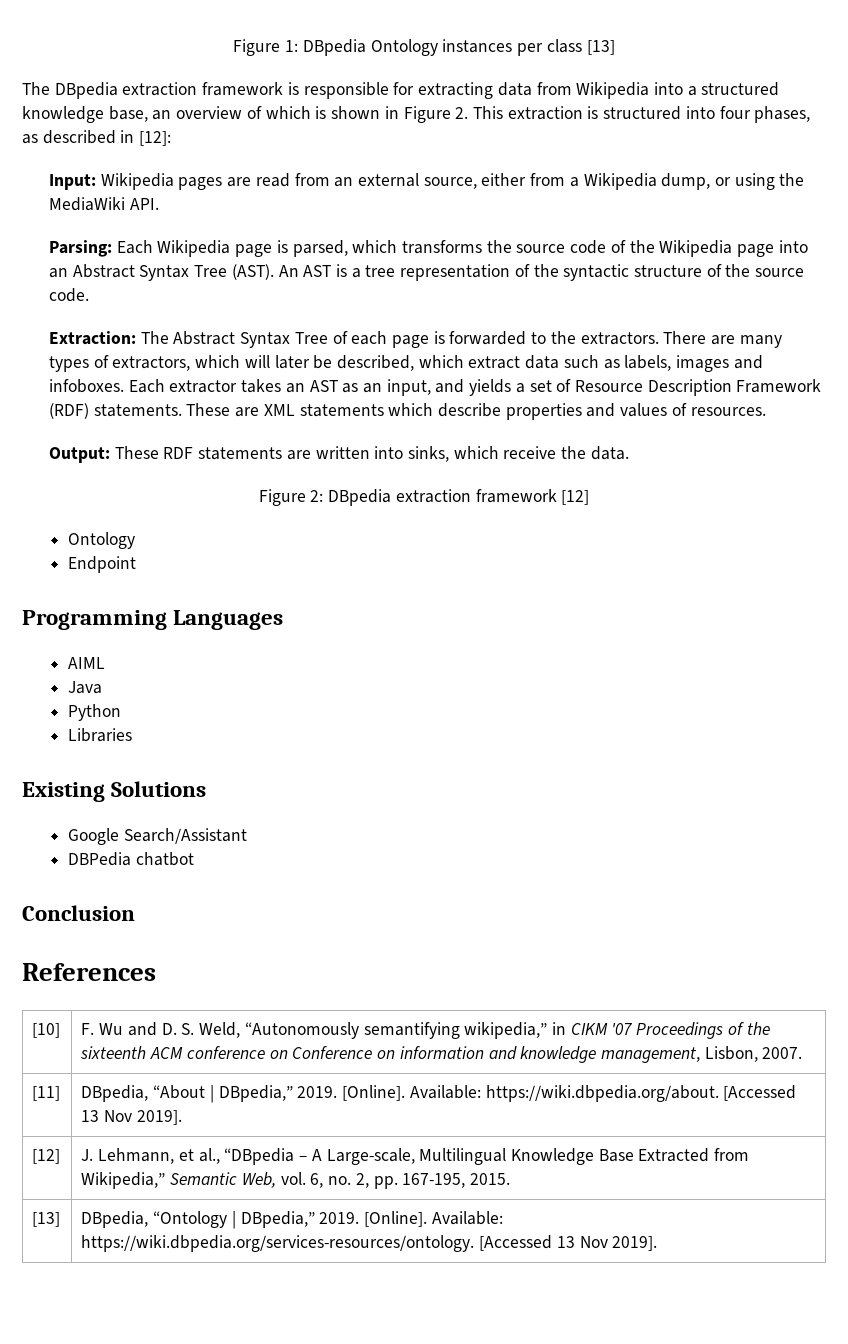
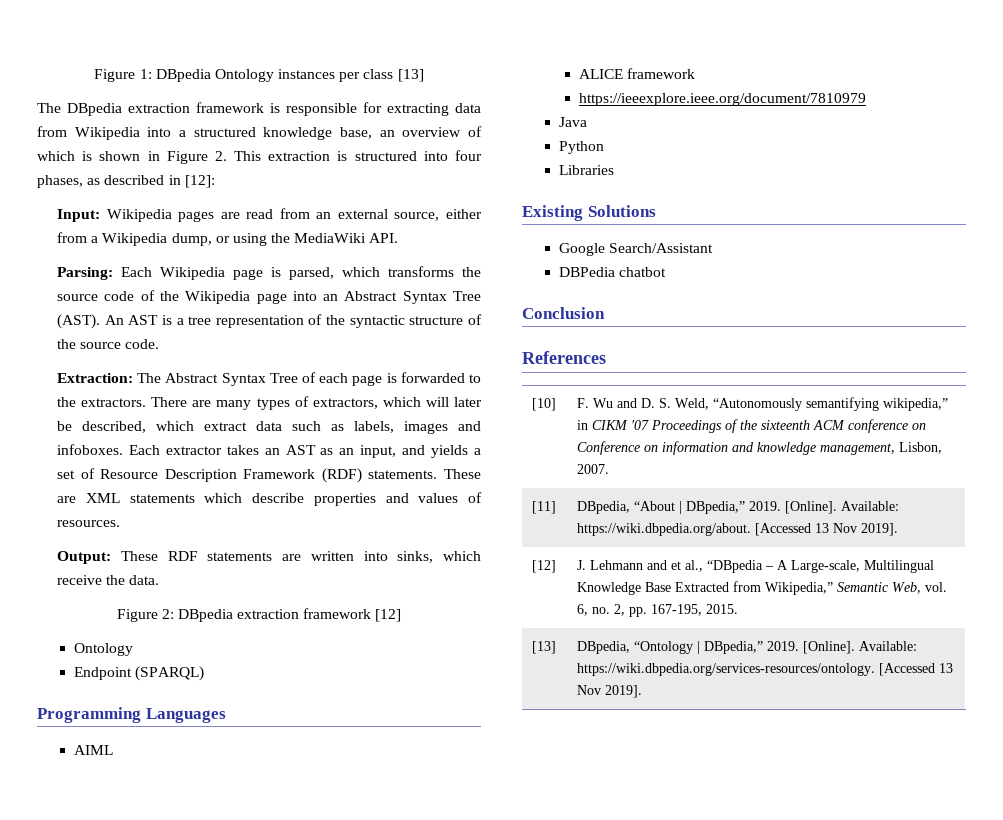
- Endpoint
+ Endpoint (SPARQL)
+ ALICE framework
+ https://ieeexplore.ieee.org/document/7810979
- [12] | J. Lehmann, et al., “DBpedia – A Large-scale, Multilingual Knowledge Base Extracted from Wikipedia,” Semantic Web, vol. 6, no. 2, pp. 167-195, 2015.
+ [12] | J. Lehmann and et al., “DBpedia – A Large-scale, Multilingual Knowledge Base Extracted from Wikipedia,” Semantic Web, vol. 6, no. 2, pp. 167-195, 2015.

